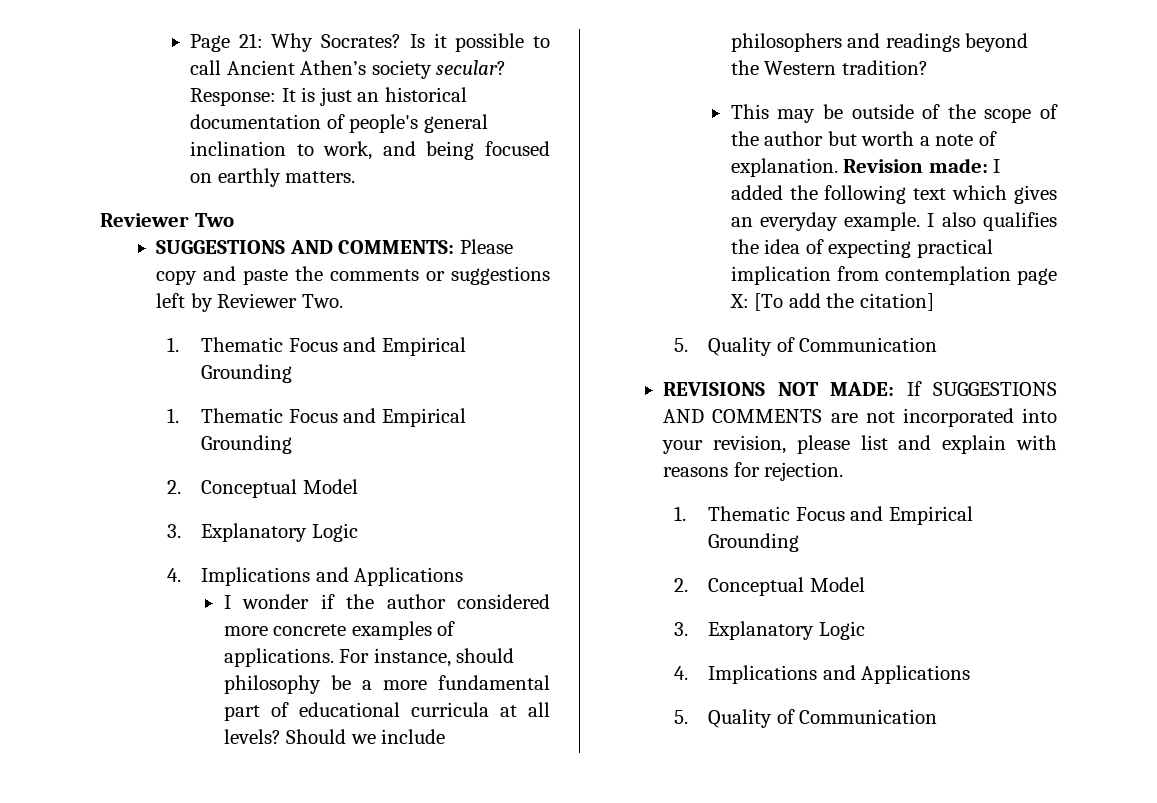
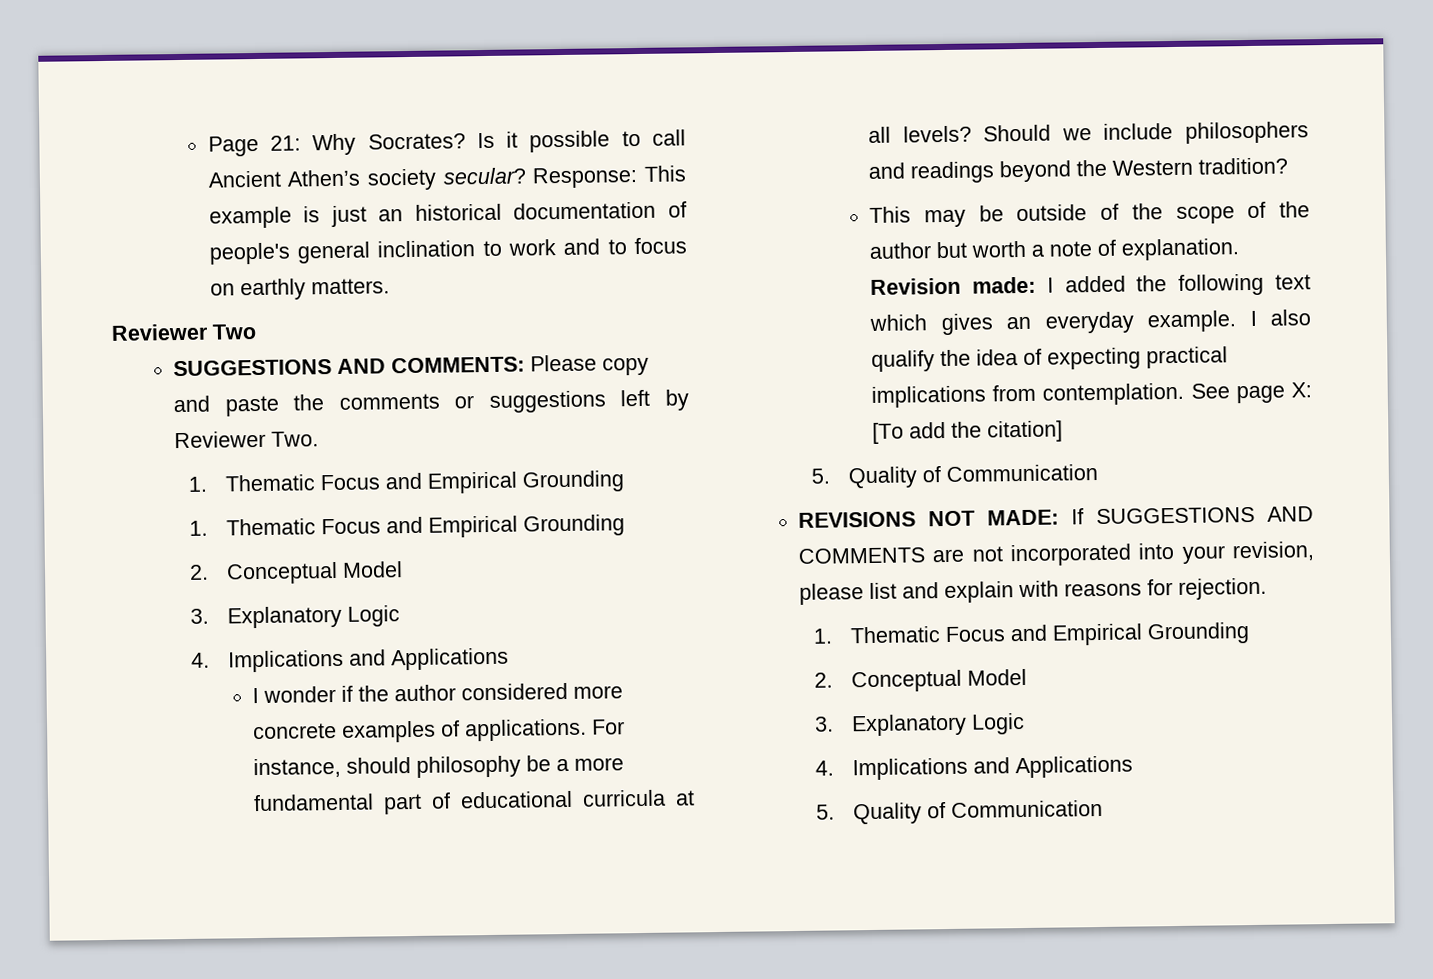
- Response: It is just an historical documentation of people's general inclination to work, and being focused on earthly matters.
+ Response: This example is just an historical documentation of people's general inclination to work and to focus on earthly matters.
- I also qualifies the idea of expecting practical implication from contemplation page X: [To add the citation]
+ I also qualify the idea of expecting practical implications from contemplation. See page X: [To add the citation]

